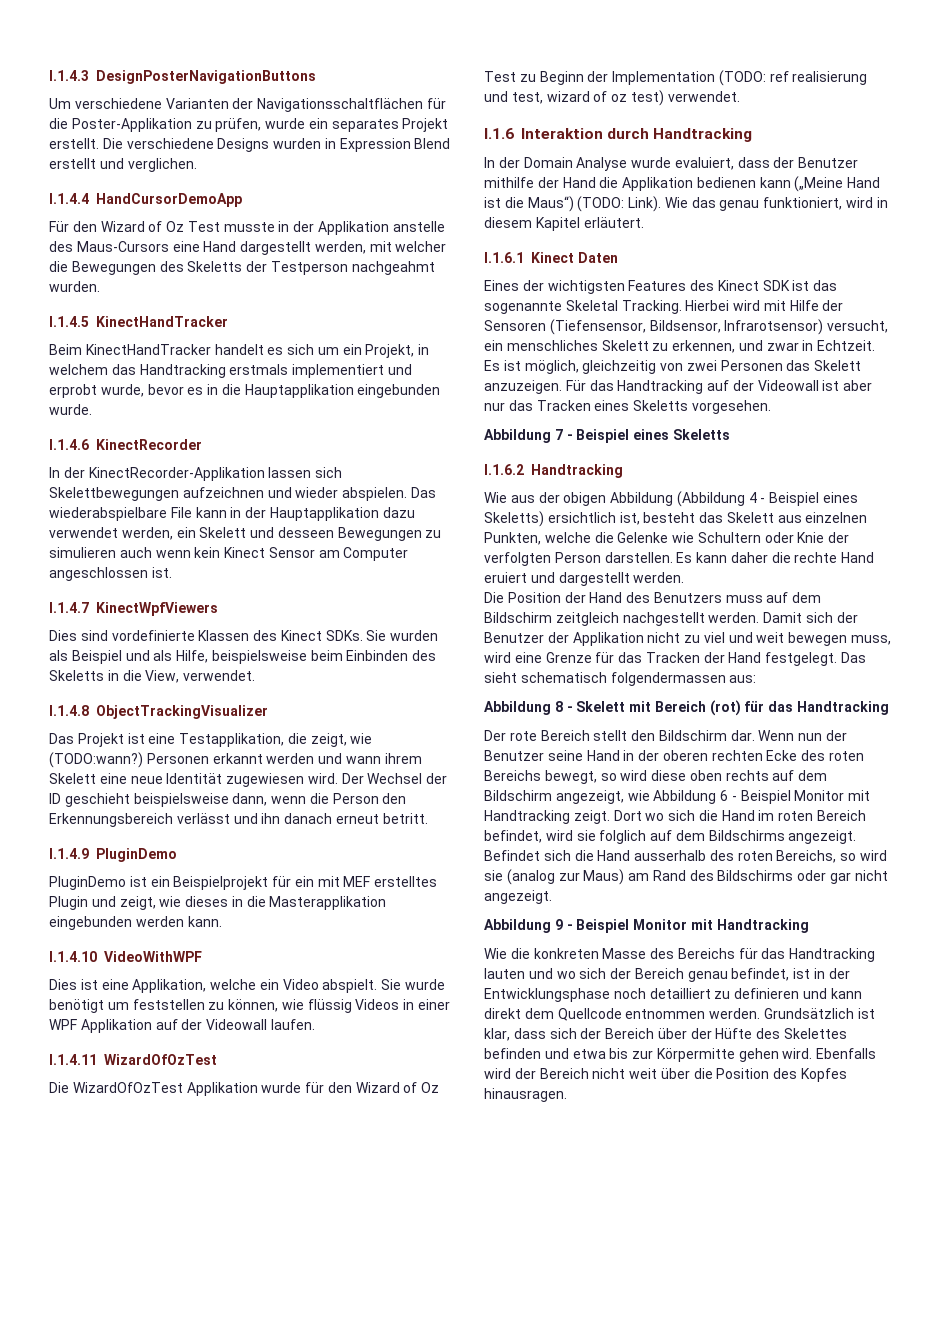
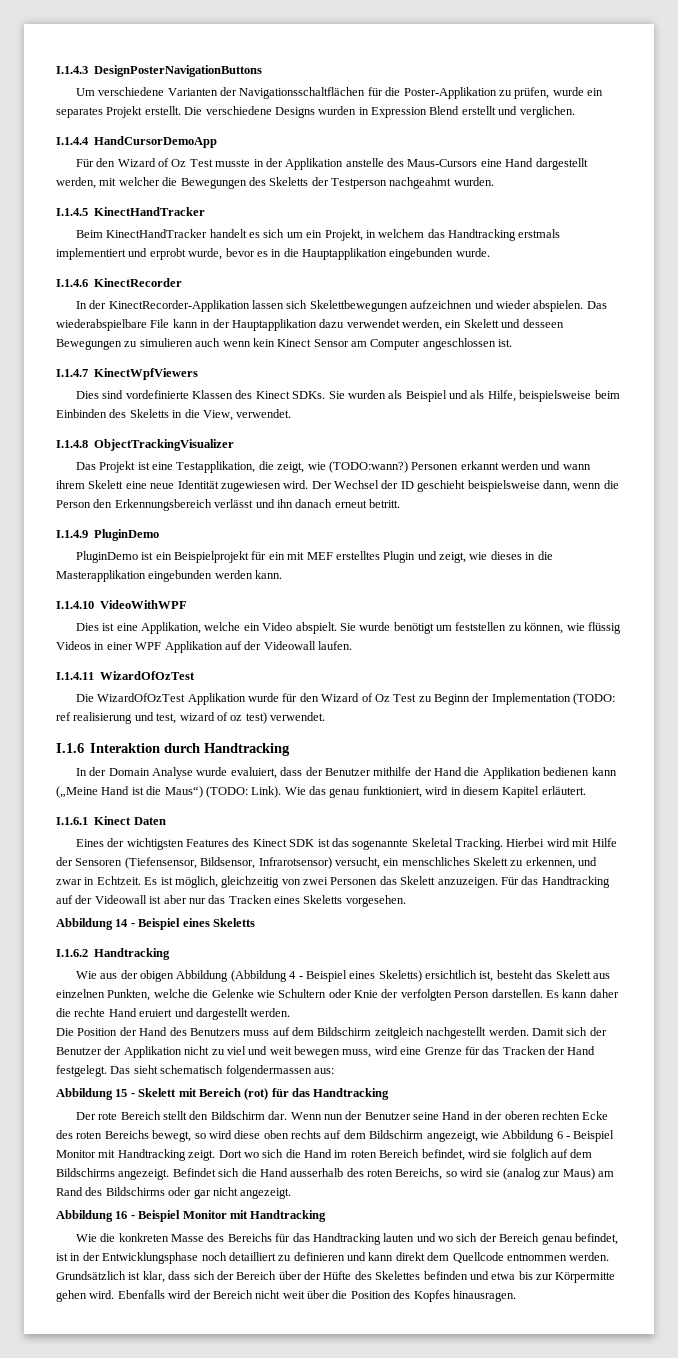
- Abbildung 7 - Beispiel eines Skeletts
+ Abbildung 14 - Beispiel eines Skeletts
- Abbildung 8 - Skelett mit Bereich (rot) für das Handtracking
+ Abbildung 15 - Skelett mit Bereich (rot) für das Handtracking
- Abbildung 9 - Beispiel Monitor mit Handtracking
+ Abbildung 16 - Beispiel Monitor mit Handtracking

